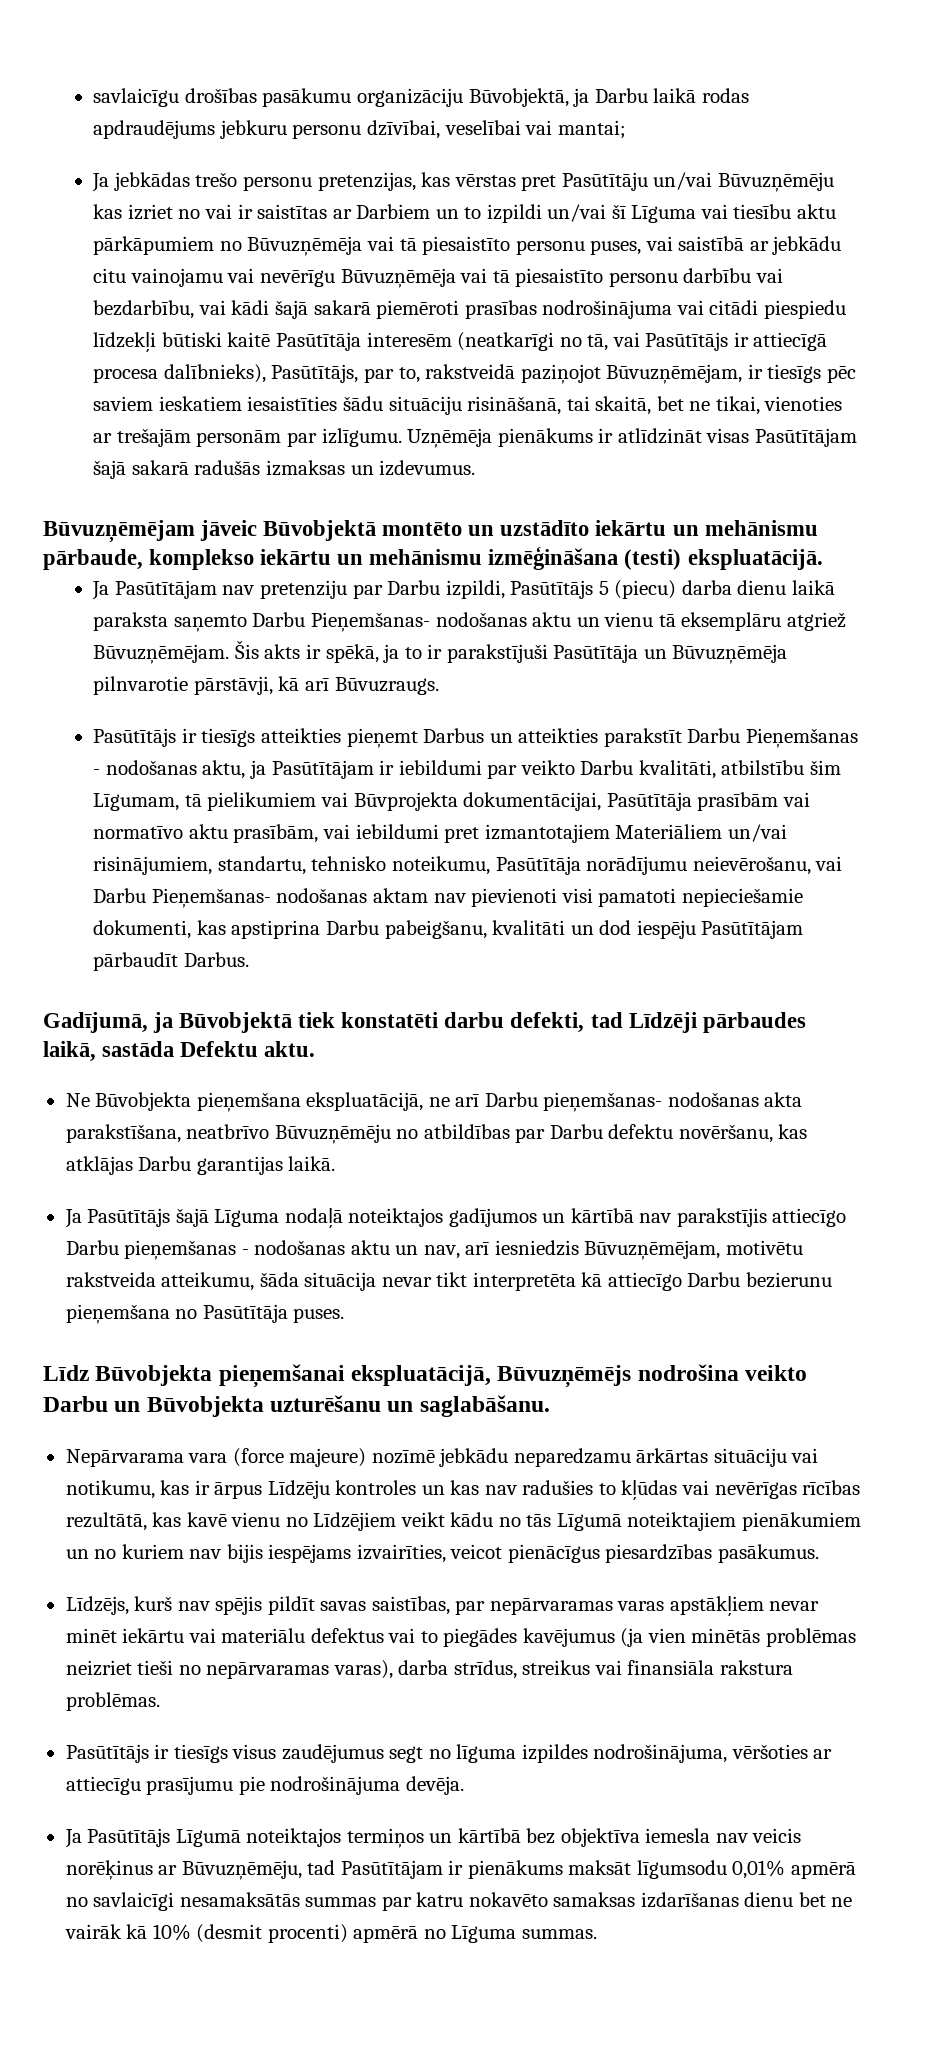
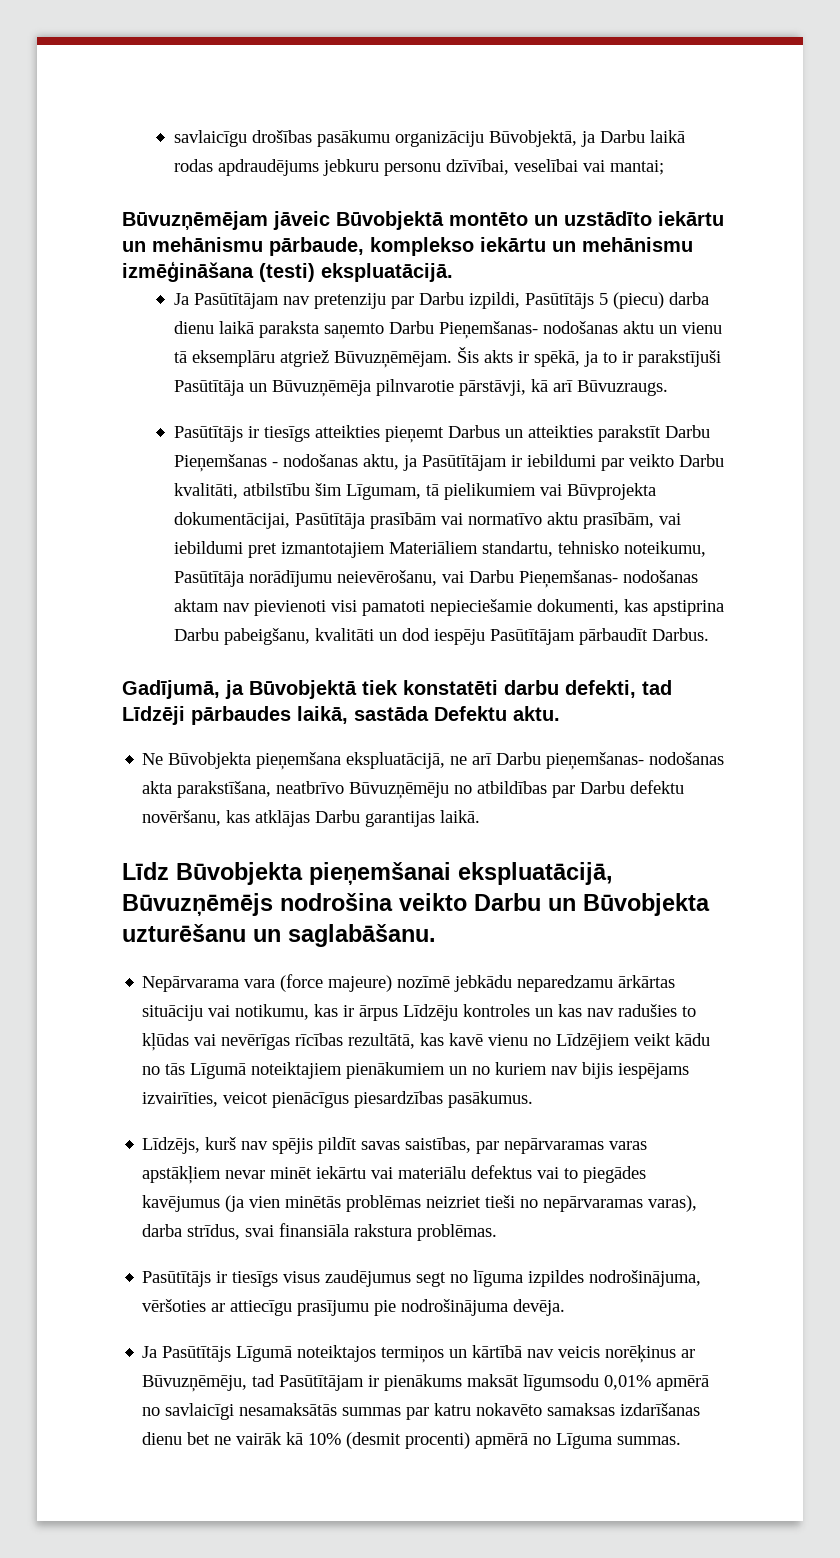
- Ja jebkādas trešo personu pretenzijas, kas vērstas pret Pasūtītāju un/vai Būvuzņēmēju kas izriet no vai ir saistītas ar Darbiem un to izpildi un/vai šī Līguma vai tiesību aktu pārkāpumiem no Būvuzņēmēja vai tā piesaistīto personu puses, vai saistībā ar jebkādu citu vainojamu vai nevērīgu Būvuzņēmēja vai tā piesaistīto personu darbību vai bezdarbību, vai kādi šajā sakarā piemēroti prasības nodrošinājuma vai citādi piespiedu līdzekļi būtiski kaitē Pasūtītāja interesēm (neatkarīgi no tā, vai Pasūtītājs ir attiecīgā procesa dalībnieks), Pasūtītājs, par to, rakstveidā paziņojot Būvuzņēmējam, ir tiesīgs pēc saviem ieskatiem iesaistīties šādu situāciju risināšanā, tai skaitā, bet ne tikai, vienoties ar trešajām personām par izlīgumu. Uzņēmēja pienākums ir atlīdzināt visas Pasūtītājam šajā sakarā radušās izmaksas un izdevumus.
- Pasūtītājs ir tiesīgs atteikties pieņemt Darbus un atteikties parakstīt Darbu Pieņemšanas - nodošanas aktu, ja Pasūtītājam ir iebildumi par veikto Darbu kvalitāti, atbilstību šim Līgumam, tā pielikumiem vai Būvprojekta dokumentācijai, Pasūtītāja prasībām vai normatīvo aktu prasībām, vai iebildumi pret izmantotajiem Materiāliem un/vai risinājumiem, standartu, tehnisko noteikumu, Pasūtītāja norādījumu neievērošanu, vai Darbu Pieņemšanas- nodošanas aktam nav pievienoti visi pamatoti nepieciešamie dokumenti, kas apstiprina Darbu pabeigšanu, kvalitāti un dod iespēju Pasūtītājam pārbaudīt Darbus.
+ Pasūtītājs ir tiesīgs atteikties pieņemt Darbus un atteikties parakstīt Darbu Pieņemšanas - nodošanas aktu, ja Pasūtītājam ir iebildumi par veikto Darbu kvalitāti, atbilstību šim Līgumam, tā pielikumiem vai Būvprojekta dokumentācijai, Pasūtītāja prasībām vai normatīvo aktu prasībām, vai iebildumi pret izmantotajiem Materiāliem standartu, tehnisko noteikumu, Pasūtītāja norādījumu neievērošanu, vai Darbu Pieņemšanas- nodošanas aktam nav pievienoti visi pamatoti nepieciešamie dokumenti, kas apstiprina Darbu pabeigšanu, kvalitāti un dod iespēju Pasūtītājam pārbaudīt Darbus.
- Ja Pasūtītājs šajā Līguma nodaļā noteiktajos gadījumos un kārtībā nav parakstījis attiecīgo Darbu pieņemšanas - nodošanas aktu un nav, arī iesniedzis Būvuzņēmējam, motivētu rakstveida atteikumu, šāda situācija nevar tikt interpretēta kā attiecīgo Darbu bezierunu pieņemšana no Pasūtītāja puses.
- Līdzējs, kurš nav spējis pildīt savas saistības, par nepārvaramas varas apstākļiem nevar minēt iekārtu vai materiālu defektus vai to piegādes kavējumus (ja vien minētās problēmas neizriet tieši no nepārvaramas varas), darba strīdus, streikus vai finansiāla rakstura problēmas.
+ Līdzējs, kurš nav spējis pildīt savas saistības, par nepārvaramas varas apstākļiem nevar minēt iekārtu vai materiālu defektus vai to piegādes kavējumus (ja vien minētās problēmas neizriet tieši no nepārvaramas varas), darba strīdus, svai finansiāla rakstura problēmas.
- Ja Pasūtītājs Līgumā noteiktajos termiņos un kārtībā bez objektīva iemesla nav veicis norēķinus ar Būvuzņēmēju, tad Pasūtītājam ir pienākums maksāt līgumsodu 0,01% apmērā no savlaicīgi nesamaksātās summas par katru nokavēto samaksas izdarīšanas dienu bet ne vairāk kā 10% (desmit procenti) apmērā no Līguma summas.
+ Ja Pasūtītājs Līgumā noteiktajos termiņos un kārtībā nav veicis norēķinus ar Būvuzņēmēju, tad Pasūtītājam ir pienākums maksāt līgumsodu 0,01% apmērā no savlaicīgi nesamaksātās summas par katru nokavēto samaksas izdarīšanas dienu bet ne vairāk kā 10% (desmit procenti) apmērā no Līguma summas.

